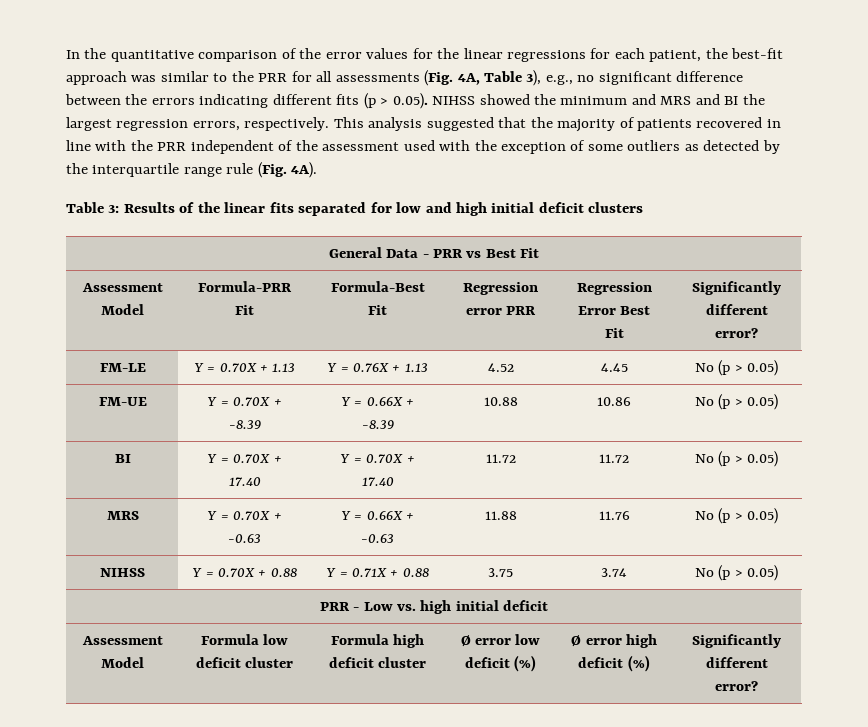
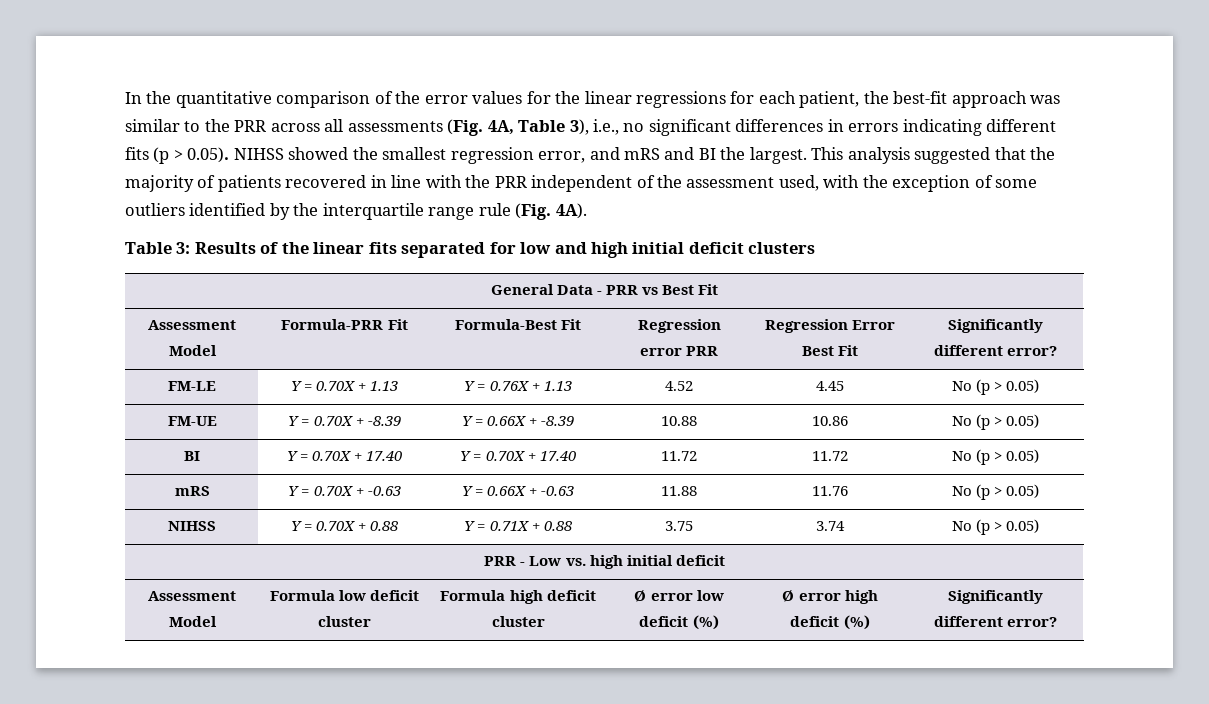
- In the quantitative comparison of the error values for the linear regressions for each patient, the best-fit approach was similar to the PRR for all assessments (Fig. 4A, Table 3), e.g., no significant difference between the errors indicating different fits (p > 0.05). NIHSS showed the minimum and MRS and BI the largest regression errors, respectively.
+ In the quantitative comparison of the error values for the linear regressions for each patient, the best-fit approach was similar to the PRR across all assessments (Fig. 4A, Table 3), i.e., no significant differences in errors indicating different fits (p > 0.05). NIHSS showed the smallest regression error, and mRS and BI the largest.
- This analysis suggested that the majority of patients recovered in line with the PRR independent of the assessment used with the exception of some outliers as detected by the interquartile range rule (Fig. 4A).
+ This analysis suggested that the majority of patients recovered in line with the PRR independent of the assessment used, with the exception of some outliers identified by the interquartile range rule (Fig. 4A).
- MRS | Y = 0.70X + -0.63 | Y = 0.66X + -0.63 | 11.88 | 11.76 | No (p > 0.05)
+ mRS | Y = 0.70X + -0.63 | Y = 0.66X + -0.63 | 11.88 | 11.76 | No (p > 0.05)

